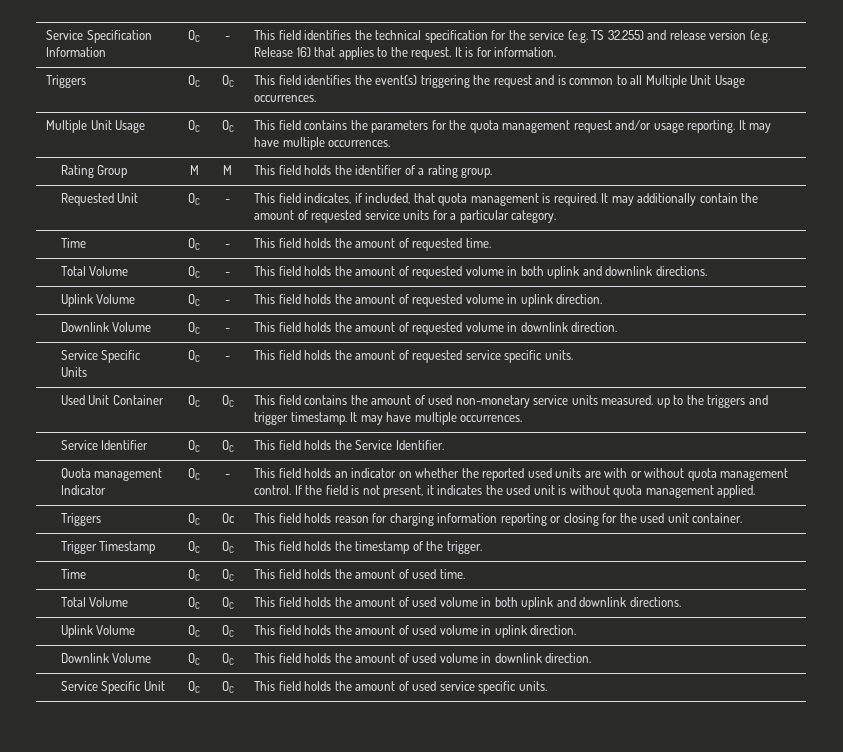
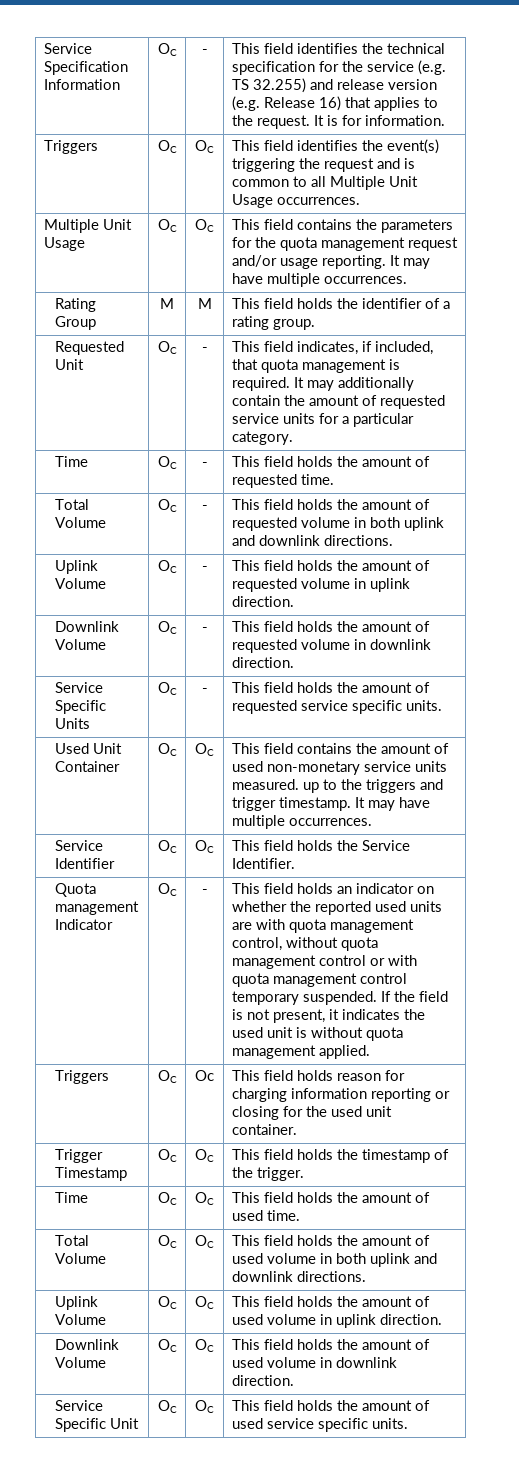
- This field holds an indicator on whether the reported used units are with or without quota management control.
+ This field holds an indicator on whether the reported used units are with quota management control, without quota management control or with quota management control temporary suspended.

